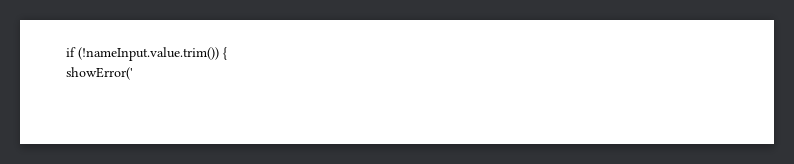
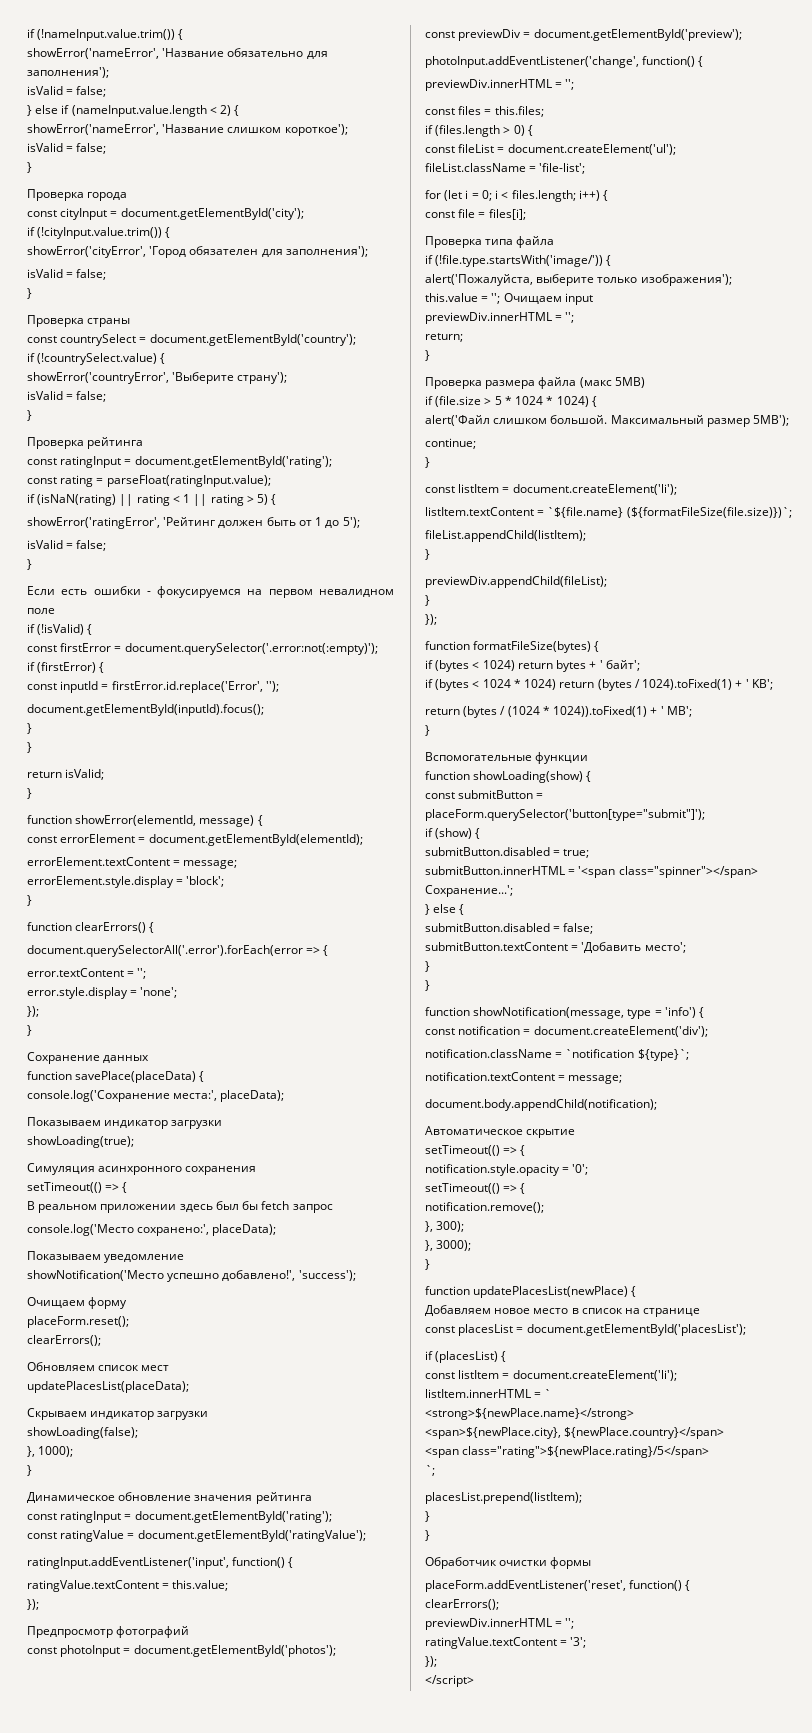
- showError('
+ showError('nameError', 'Название обязательно для заполнения');
+ isValid = false;
+ } else if (nameInput.value.length < 2) {
+ showError('nameError', 'Название слишком короткое');
+ isValid = false;
+ }
+ Проверка города
+ const cityInput = document.getElementById('city');
+ if (!cityInput.value.trim()) {
+ showError('cityError', 'Город обязателен для заполнения');
+ isValid = false;
+ }
+ Проверка страны
+ const countrySelect = document.getElementById('country');
+ if (!countrySelect.value) {
+ showError('countryError', 'Выберите страну');
+ isValid = false;
+ }
+ Проверка рейтинга
+ const ratingInput = document.getElementById('rating');
+ const rating = parseFloat(ratingInput.value);
+ if (isNaN(rating) || rating < 1 || rating > 5) {
+ showError('ratingError', 'Рейтинг должен быть от 1 до 5');
+ isValid = false;
+ }
+ Если есть ошибки - фокусируемся на первом невалидном поле
+ if (!isValid) {
+ const firstError = document.querySelector('.error:not(:empty)');
+ if (firstError) {
+ const inputId = firstError.id.replace('Error', '');
+ document.getElementById(inputId).focus();
+ }
+ }
+ return isValid;
+ }
+ function showError(elementId, message) {
+ const errorElement = document.getElementById(elementId);
+ errorElement.textContent = message;
+ errorElement.style.display = 'block';
+ }
+ function clearErrors() {
+ document.querySelectorAll('.error').forEach(error => {
+ error.textContent = '';
+ error.style.display = 'none';
+ });
+ }
+ Сохранение данных
+ function savePlace(placeData) {
+ console.log('Сохранение места:', placeData);
+ Показываем индикатор загрузки
+ showLoading(true);
+ Симуляция асинхронного сохранения
+ setTimeout(() => {
+ В реальном приложении здесь был бы fetch запрос
+ console.log('Место сохранено:', placeData);
+ Показываем уведомление
+ showNotification('Место успешно добавлено!', 'success');
+ Очищаем форму
+ placeForm.reset();
+ clearErrors();
+ Обновляем список мест
+ updatePlacesList(placeData);
+ Скрываем индикатор загрузки
+ showLoading(false);
+ }, 1000);
+ }
+ Динамическое обновление значения рейтинга
+ const ratingInput = document.getElementById('rating');
+ const ratingValue = document.getElementById('ratingValue');
+ ratingInput.addEventListener('input', function() {
+ ratingValue.textContent = this.value;
+ });
+ Предпросмотр фотографий
+ const photoInput = document.getElementById('photos');
+ const previewDiv = document.getElementById('preview');
+ photoInput.addEventListener('change', function() {
+ previewDiv.innerHTML = '';
+ const files = this.files;
+ if (files.length > 0) {
+ const fileList = document.createElement('ul');
+ fileList.className = 'file-list';
+ for (let i = 0; i < files.length; i++) {
+ const file = files[i];
+ Проверка типа файла
+ if (!file.type.startsWith('image/')) {
+ alert('Пожалуйста, выберите только изображения');
+ this.value = ''; Очищаем input
+ previewDiv.innerHTML = '';
+ return;
+ }
+ Проверка размера файла (макс 5MB)
+ if (file.size > 5 * 1024 * 1024) {
+ alert('Файл слишком большой. Максимальный размер 5MB');
+ continue;
+ }
+ const listItem = document.createElement('li');
+ listItem.textContent = `${file.name} (${formatFileSize(file.size)})`;
+ fileList.appendChild(listItem);
+ }
+ previewDiv.appendChild(fileList);
+ }
+ });
+ function formatFileSize(bytes) {
+ if (bytes < 1024) return bytes + ' байт';
+ if (bytes < 1024 * 1024) return (bytes / 1024).toFixed(1) + ' KB';
+ return (bytes / (1024 * 1024)).toFixed(1) + ' MB';
+ }
+ Вспомогательные функции
+ function showLoading(show) {
+ const submitButton = placeForm.querySelector('button[type="submit"]');
+ if (show) {
+ submitButton.disabled = true;
+ submitButton.innerHTML = '<span class="spinner"></span> Сохранение...';
+ } else {
+ submitButton.disabled = false;
+ submitButton.textContent = 'Добавить место';
+ }
+ }
+ function showNotification(message, type = 'info') {
+ const notification = document.createElement('div');
+ notification.className = `notification ${type}`;
+ notification.textContent = message;
+ document.body.appendChild(notification);
+ Автоматическое скрытие
+ setTimeout(() => {
+ notification.style.opacity = '0';
+ setTimeout(() => {
+ notification.remove();
+ }, 300);
+ }, 3000);
+ }
+ function updatePlacesList(newPlace) {
+ Добавляем новое место в список на странице
+ const placesList = document.getElementById('placesList');
+ if (placesList) {
+ const listItem = document.createElement('li');
+ listItem.innerHTML = `
+ <strong>${newPlace.name}</strong>
+ <span>${newPlace.city}, ${newPlace.country}</span>
+ <span class="rating">${newPlace.rating}/5</span>
+ `;
+ placesList.prepend(listItem);
+ }
+ }
+ Обработчик очистки формы
+ placeForm.addEventListener('reset', function() {
+ clearErrors();
+ previewDiv.innerHTML = '';
+ ratingValue.textContent = '3';
+ });
+ </script>

